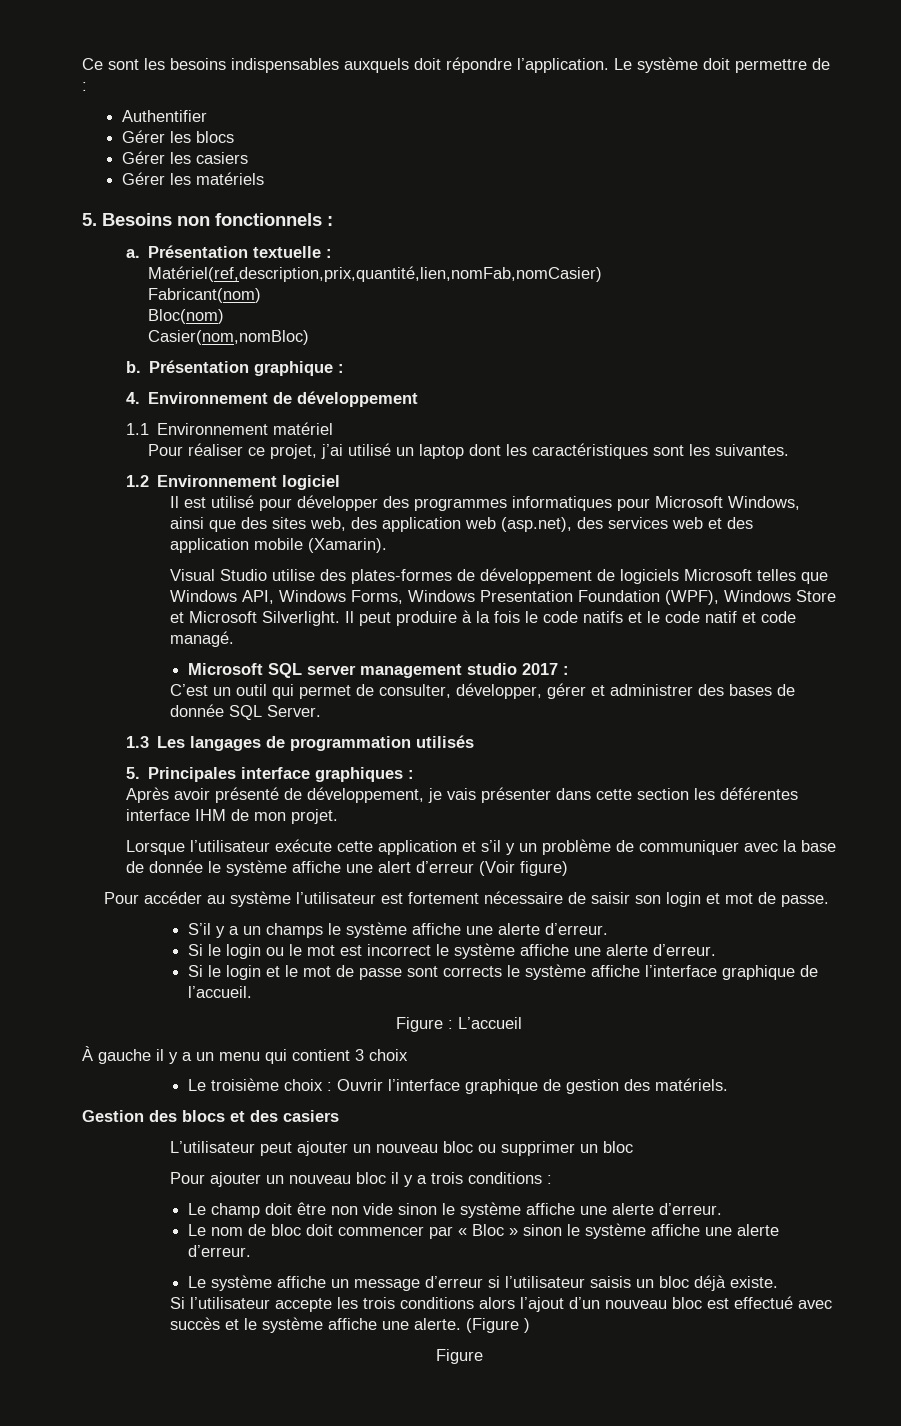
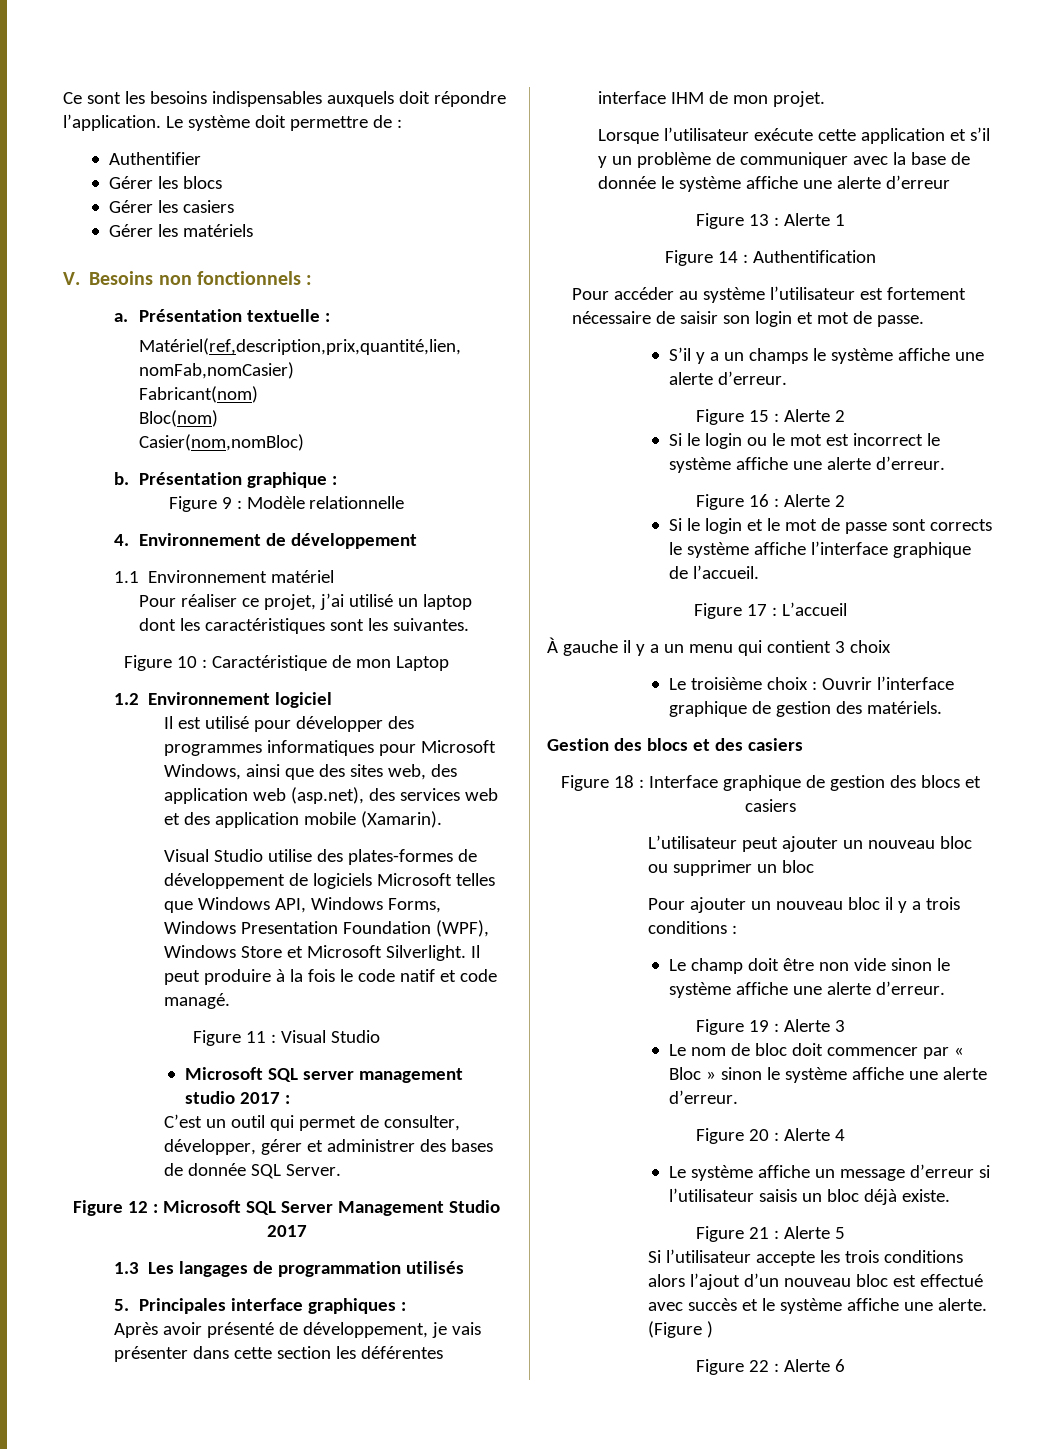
- 5. Besoins non fonctionnels :
+ V. Besoins non fonctionnels :
+ Figure 9 : Modèle relationnelle
+ Figure 10 : Caractéristique de mon Laptop
- Il peut produire à la fois le code natifs et le code natif et code managé.
+ Il peut produire à la fois le code natif et code managé.
+ Figure 11 : Visual Studio
+ Figure 12 : Microsoft SQL Server Management Studio 2017
- Lorsque l’utilisateur exécute cette application et s’il y un problème de communiquer avec la base de donnée le système affiche une alert d’erreur (Voir figure)
+ Lorsque l’utilisateur exécute cette application et s’il y un problème de communiquer avec la base de donnée le système affiche une alerte d’erreur
+ Figure 13 : Alerte 1
+ Figure 14 : Authentification
+ Figure 15 : Alerte 2
+ Figure 16 : Alerte 2
- Figure : L’accueil
+ Figure 17 : L’accueil
+ Figure 18 : Interface graphique de gestion des blocs et casiers
+ Figure 19 : Alerte 3
+ Figure 20 : Alerte 4
+ Figure 21 : Alerte 5
  (Figure )
- Figure
+ Figure 22 : Alerte 6

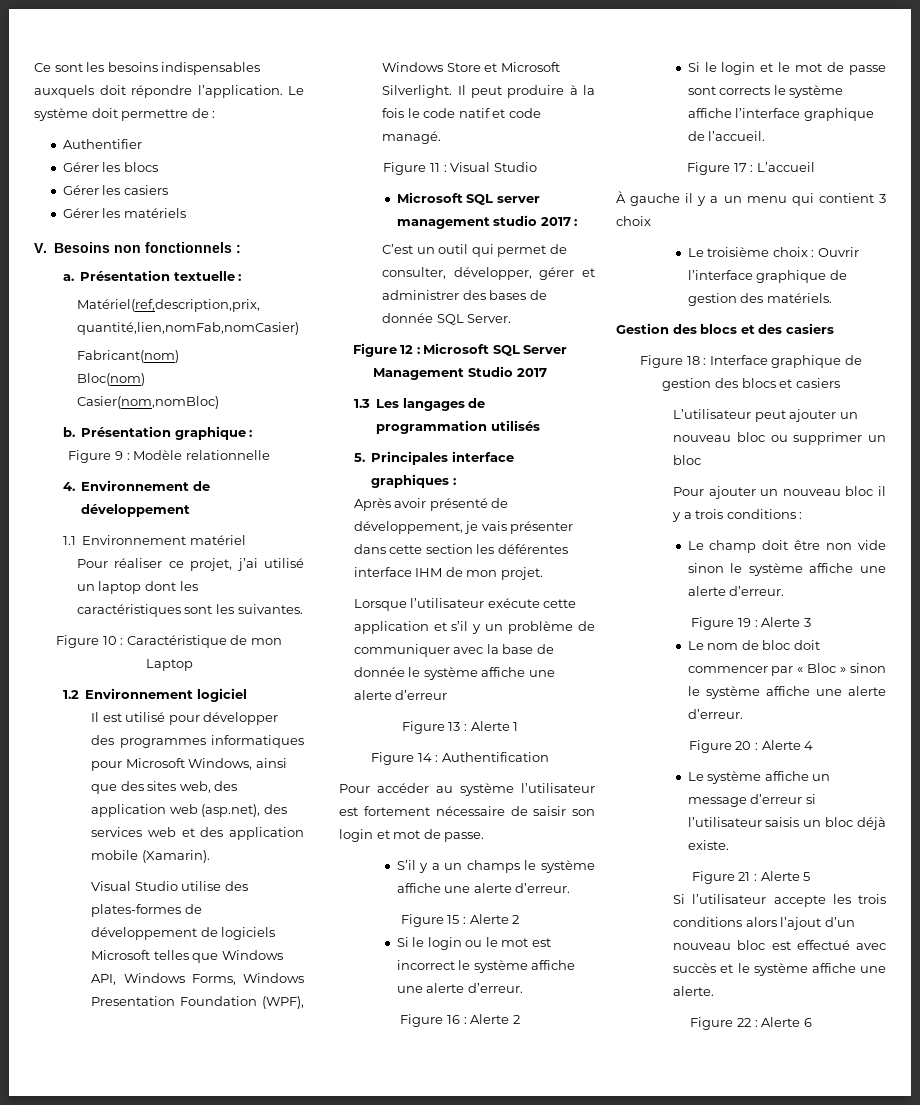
- (Figure )

